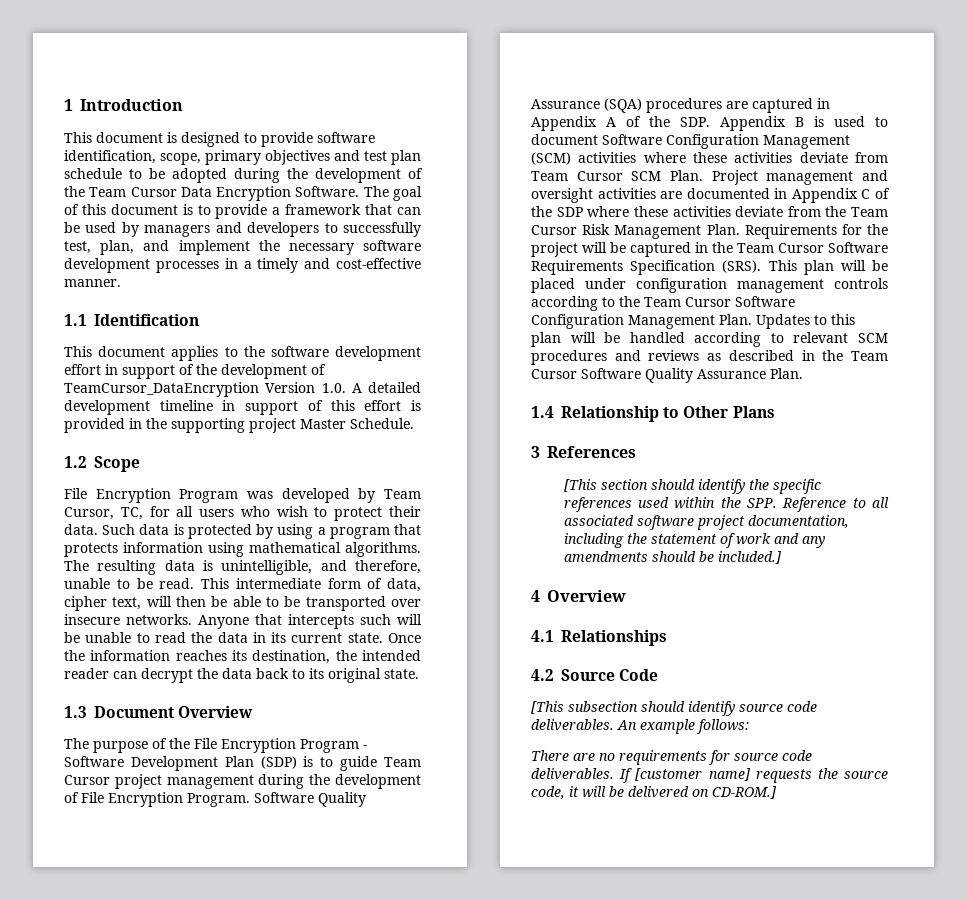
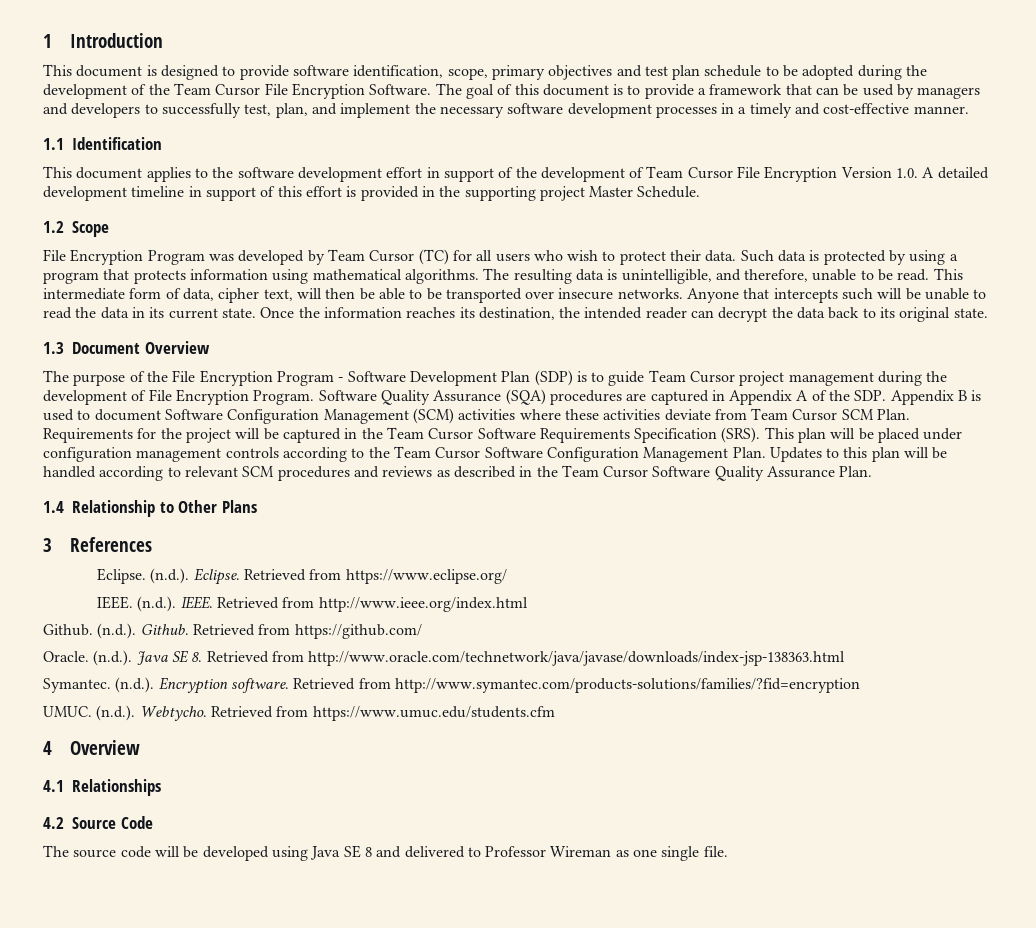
- This document is designed to provide software identification, scope, primary objectives and test plan schedule to be adopted during the development of the Team Cursor Data Encryption Software.
+ This document is designed to provide software identification, scope, primary objectives and test plan schedule to be adopted during the development of the Team Cursor File Encryption Software.
- This document applies to the software development effort in support of the development of TeamCursor_DataEncryption Version 1.0. A detailed development timeline in support of this effort is provided in the supporting project Master Schedule.
+ This document applies to the software development effort in support of the development of Team Cursor File Encryption Version 1.0. A detailed development timeline in support of this effort is provided in the supporting project Master Schedule.
- File Encryption Program was developed by Team Cursor, TC, for all users who wish to protect their data.
+ File Encryption Program was developed by Team Cursor (TC) for all users who wish to protect their data.
- Project management and oversight activities are documented in Appendix C of the SDP where these activities deviate from the Team Cursor Risk Management Plan.
- [This section should identify the specific references used within the SPP. Reference to all associated software project documentation, including the statement of work and any amendments should be included.]
+ Eclipse. (n.d.). Eclipse. Retrieved from https://www.eclipse.org/
+ IEEE. (n.d.). IEEE. Retrieved from http://www.ieee.org/index.html
+ Github. (n.d.). Github. Retrieved from https://github.com/
+ Oracle. (n.d.). Java SE 8. Retrieved from http://www.oracle.com/technetwork/java/javase/downloads/index-jsp-138363.html
+ Symantec. (n.d.). Encryption software. Retrieved from http://www.symantec.com/products-solutions/families/?fid=encryption
+ UMUC. (n.d.). Webtycho. Retrieved from https://www.umuc.edu/students.cfm
- [This subsection should identify source code deliverables. An example follows:
- There are no requirements for source code deliverables. If [customer name] requests the source code, it will be delivered on CD-ROM.]
+ The source code will be developed using Java SE 8 and delivered to Professor Wireman as one single file.

